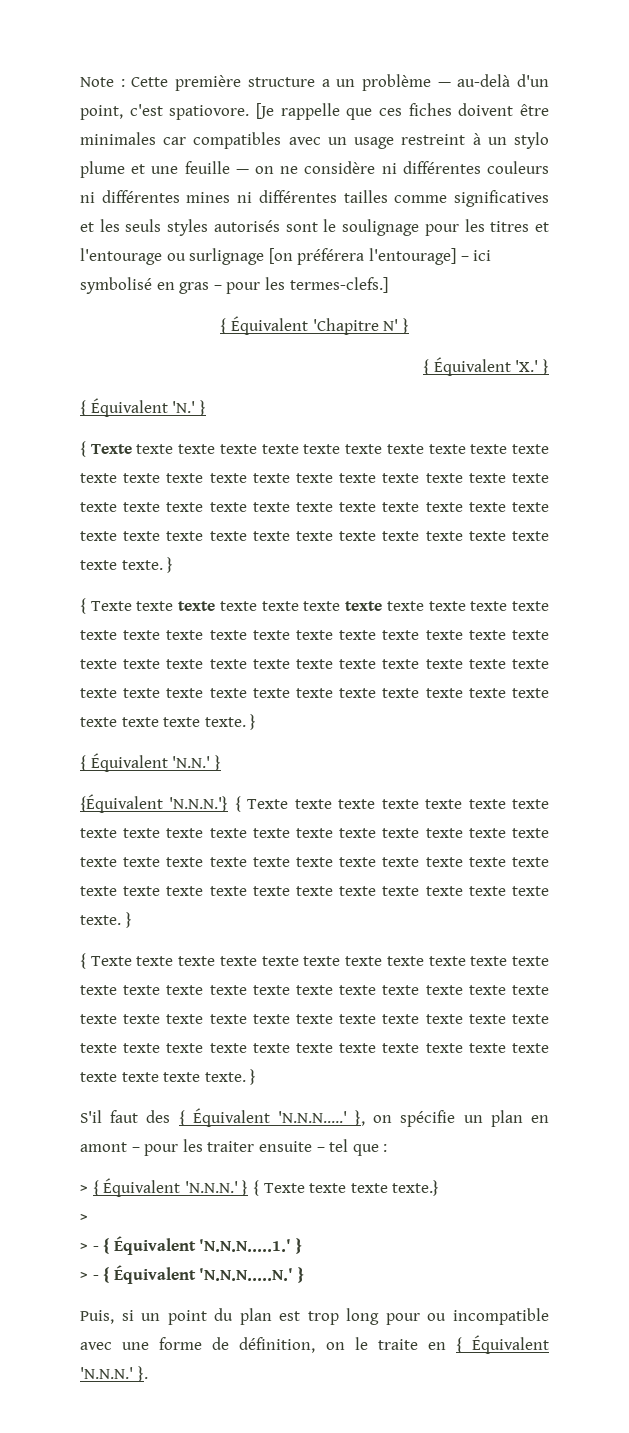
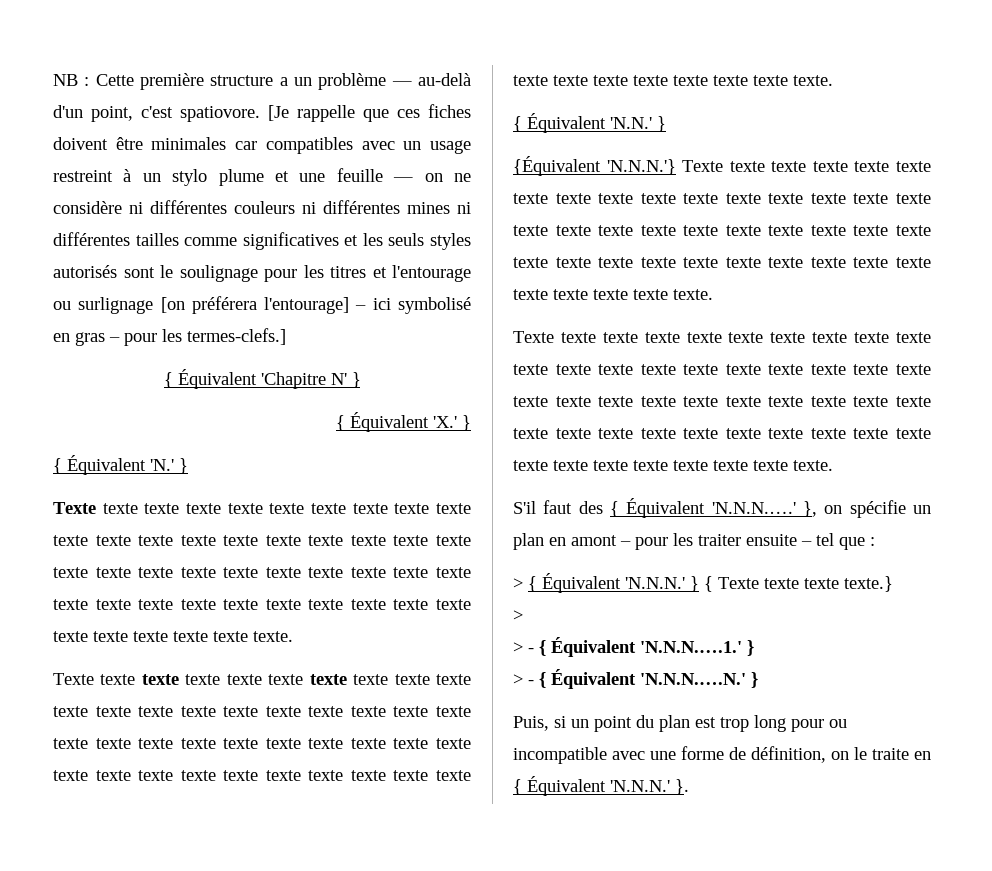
- Note : Cette première structure a un problème — au-delà d'un point, c'est spatiovore.
+ NB : Cette première structure a un problème — au-delà d'un point, c'est spatiovore.
- { Texte texte texte texte texte texte texte texte texte texte texte texte texte texte texte texte texte texte texte texte texte texte texte texte texte texte texte texte texte texte texte texte texte texte texte texte texte texte texte texte texte texte texte texte texte texte. }
- { Texte texte texte texte texte texte texte texte texte texte texte texte texte texte texte texte texte texte texte texte texte texte texte texte texte texte texte texte texte texte texte texte texte texte texte texte texte texte texte texte texte texte texte texte texte texte texte texte. }
+ Texte texte texte texte texte texte texte texte texte texte texte texte texte texte texte texte texte texte texte texte texte texte texte texte texte texte texte texte texte texte texte texte texte texte texte texte texte texte texte texte texte texte texte texte texte texte.
+ Texte texte texte texte texte texte texte texte texte texte texte texte texte texte texte texte texte texte texte texte texte texte texte texte texte texte texte texte texte texte texte texte texte texte texte texte texte texte texte texte texte texte texte texte texte texte texte texte.
- {Équivalent 'N.N.N.'} { Texte texte texte texte texte texte texte texte texte texte texte texte texte texte texte texte texte texte texte texte texte texte texte texte texte texte texte texte texte texte texte texte texte texte texte texte texte texte texte texte texte. }
- { Texte texte texte texte texte texte texte texte texte texte texte texte texte texte texte texte texte texte texte texte texte texte texte texte texte texte texte texte texte texte texte texte texte texte texte texte texte texte texte texte texte texte texte texte texte texte texte texte. }
+ {Équivalent 'N.N.N.'} Texte texte texte texte texte texte texte texte texte texte texte texte texte texte texte texte texte texte texte texte texte texte texte texte texte texte texte texte texte texte texte texte texte texte texte texte texte texte texte texte texte.
+ Texte texte texte texte texte texte texte texte texte texte texte texte texte texte texte texte texte texte texte texte texte texte texte texte texte texte texte texte texte texte texte texte texte texte texte texte texte texte texte texte texte texte texte texte texte texte texte texte.

